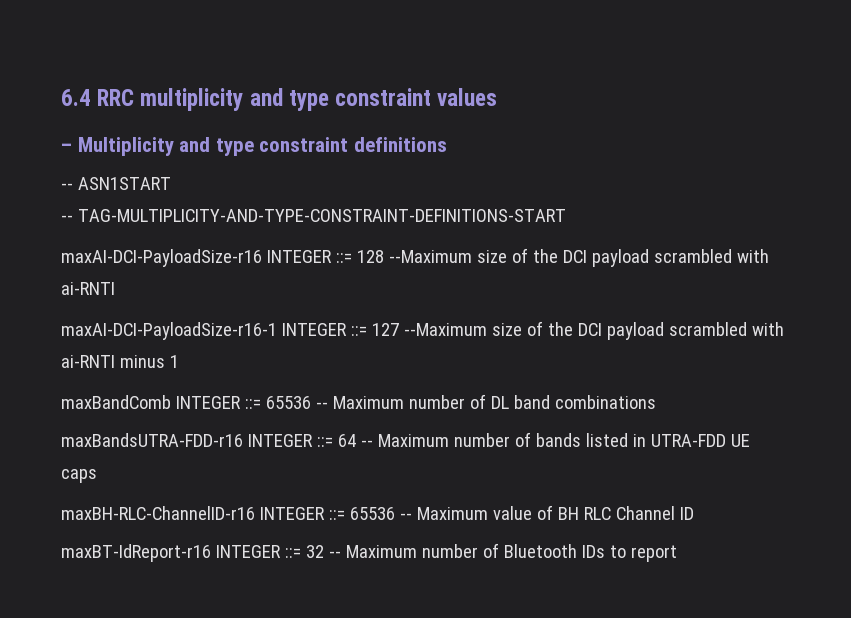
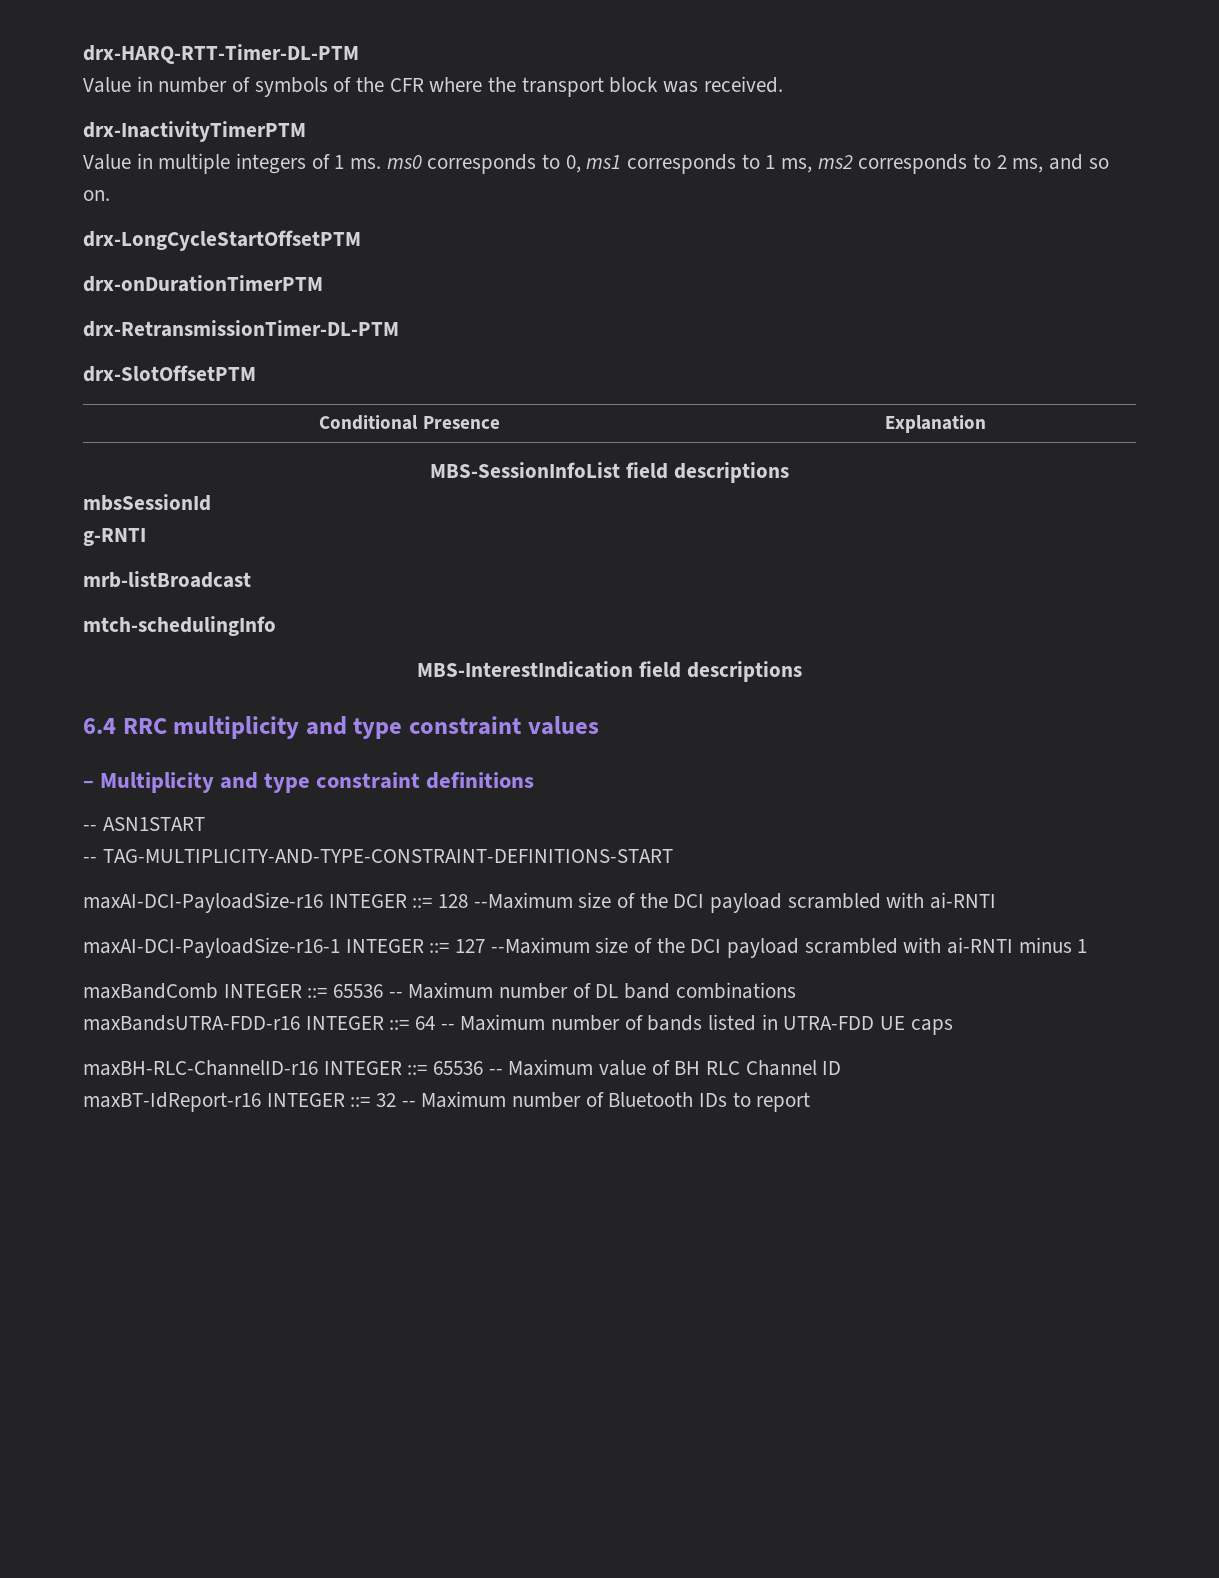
+ drx-HARQ-RTT-Timer-DL-PTM
+ Value in number of symbols of the CFR where the transport block was received.
+ drx-InactivityTimerPTM
+ Value in multiple integers of 1 ms. ms0 corresponds to 0, ms1 corresponds to 1 ms, ms2 corresponds to 2 ms, and so on.
+ drx-LongCycleStartOffsetPTM
+ drx-onDurationTimerPTM
+ drx-RetransmissionTimer-DL-PTM
+ drx-SlotOffsetPTM
+ Conditional Presence | Explanation
+ MBS-SessionInfoList field descriptions
+ mbsSessionId
+ g-RNTI
+ mrb-listBroadcast
+ mtch-schedulingInfo
+ MBS-InterestIndication field descriptions

